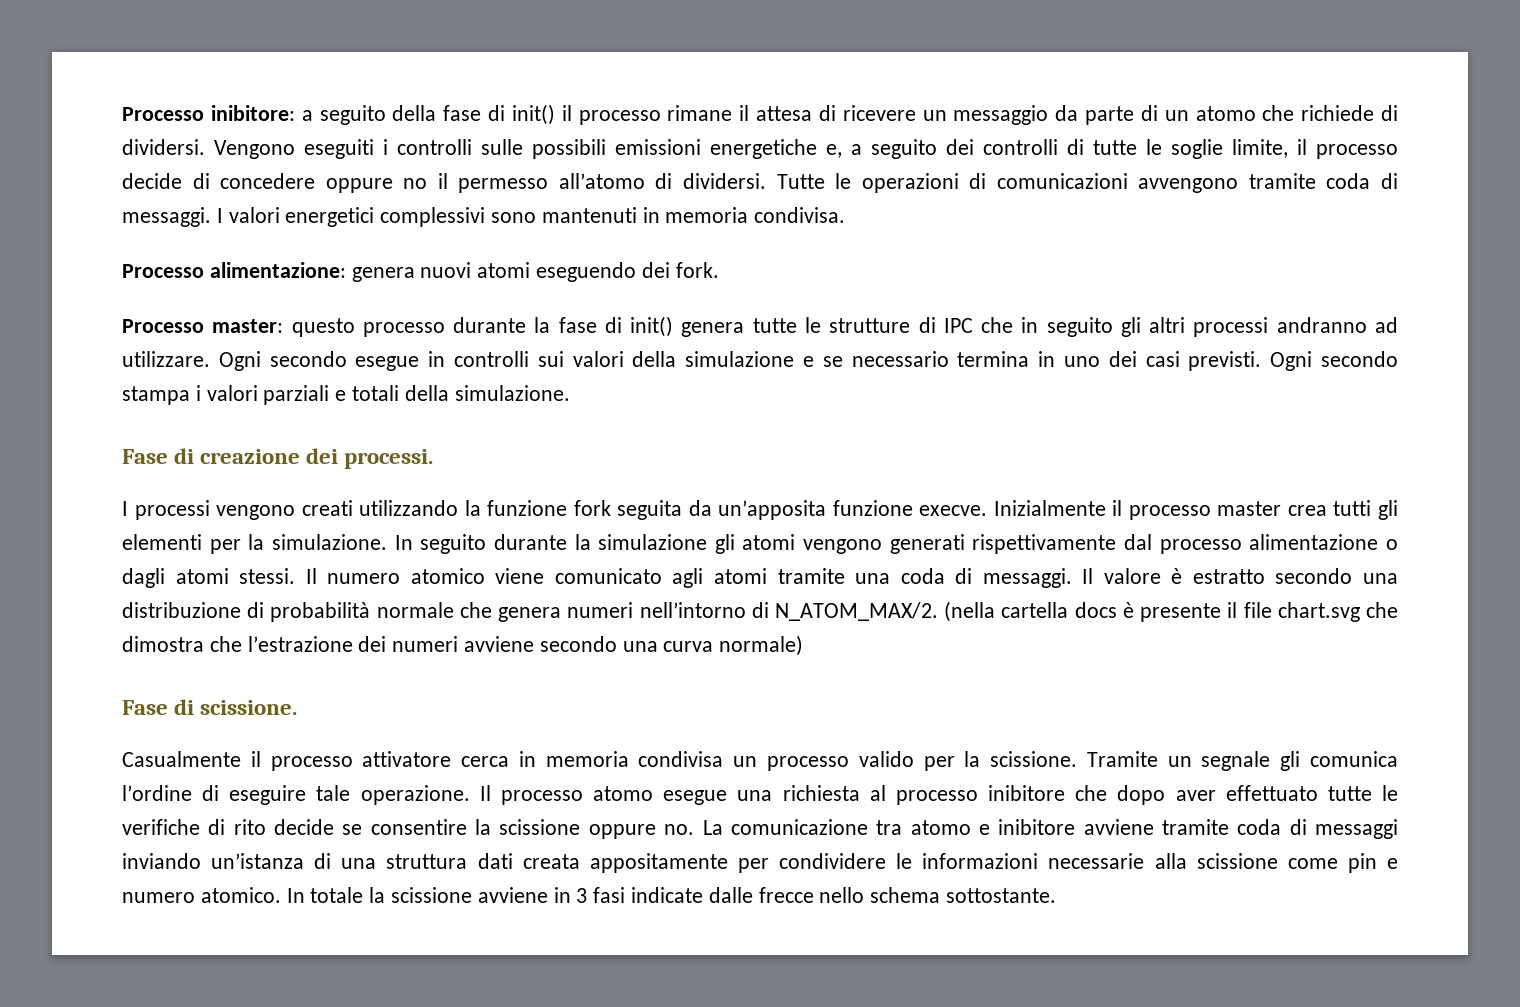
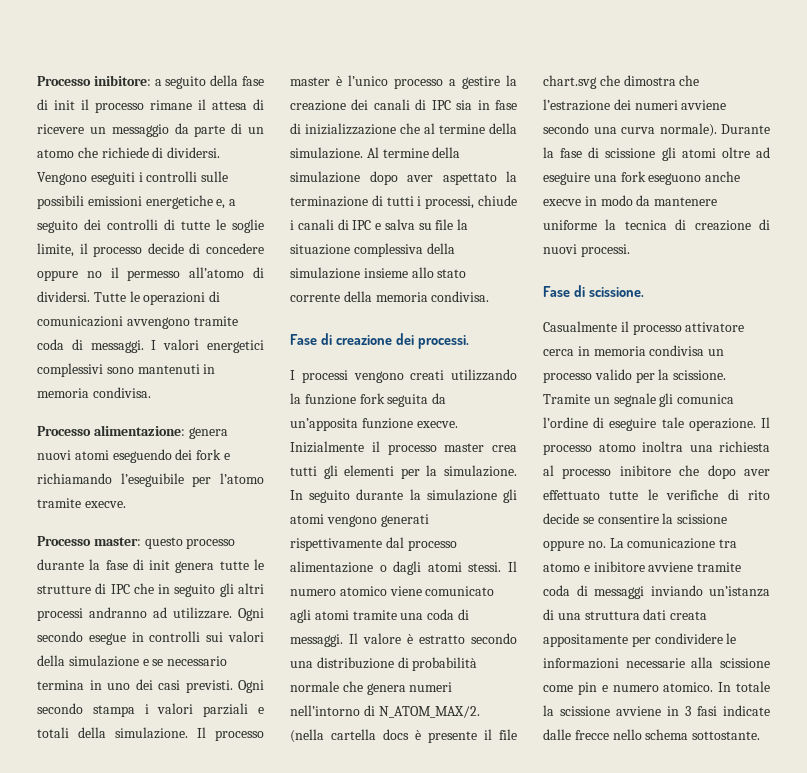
- Processo inibitore: a seguito della fase di init() il processo rimane il attesa di ricevere un messaggio da parte di un atomo che richiede di dividersi.
+ Processo inibitore: a seguito della fase di init il processo rimane il attesa di ricevere un messaggio da parte di un atomo che richiede di dividersi.
- Processo alimentazione: genera nuovi atomi eseguendo dei fork.
+ Processo alimentazione: genera nuovi atomi eseguendo dei fork e richiamando l’eseguibile per l’atomo tramite execve.
- Processo master: questo processo durante la fase di init() genera tutte le strutture di IPC che in seguito gli altri processi andranno ad utilizzare.
+ Processo master: questo processo durante la fase di init genera tutte le strutture di IPC che in seguito gli altri processi andranno ad utilizzare.
+ Il processo master è l’unico processo a gestire la creazione dei canali di IPC sia in fase di inizializzazione che al termine della simulazione. Al termine della simulazione dopo aver aspettato la terminazione di tutti i processi, chiude i canali di IPC e salva su file la situazione complessiva della simulazione insieme allo stato corrente della memoria condivisa.
- (nella cartella docs è presente il file chart.svg che dimostra che l’estrazione dei numeri avviene secondo una curva normale)
+ (nella cartella docs è presente il file chart.svg che dimostra che l’estrazione dei numeri avviene secondo una curva normale). Durante la fase di scissione gli atomi oltre ad eseguire una fork eseguono anche execve in modo da mantenere uniforme la tecnica di creazione di nuovi processi.
- Il processo atomo esegue una richiesta al processo inibitore che dopo aver effettuato tutte le verifiche di rito decide se consentire la scissione oppure no. La comunicazione tra atomo e inibitore avviene tramite coda di messaggi inviando un’istanza di una struttura dati creata appositamente per condividere le informazioni necessarie alla scissione come pin e numero atomico.
+ Il processo atomo inoltra una richiesta al processo inibitore che dopo aver effettuato tutte le verifiche di rito decide se consentire la scissione oppure no. La comunicazione tra atomo e inibitore avviene tramite coda di messaggi inviando un’istanza di una struttura dati creata appositamente per condividere le informazioni necessarie alla scissione come pin e numero atomico.

